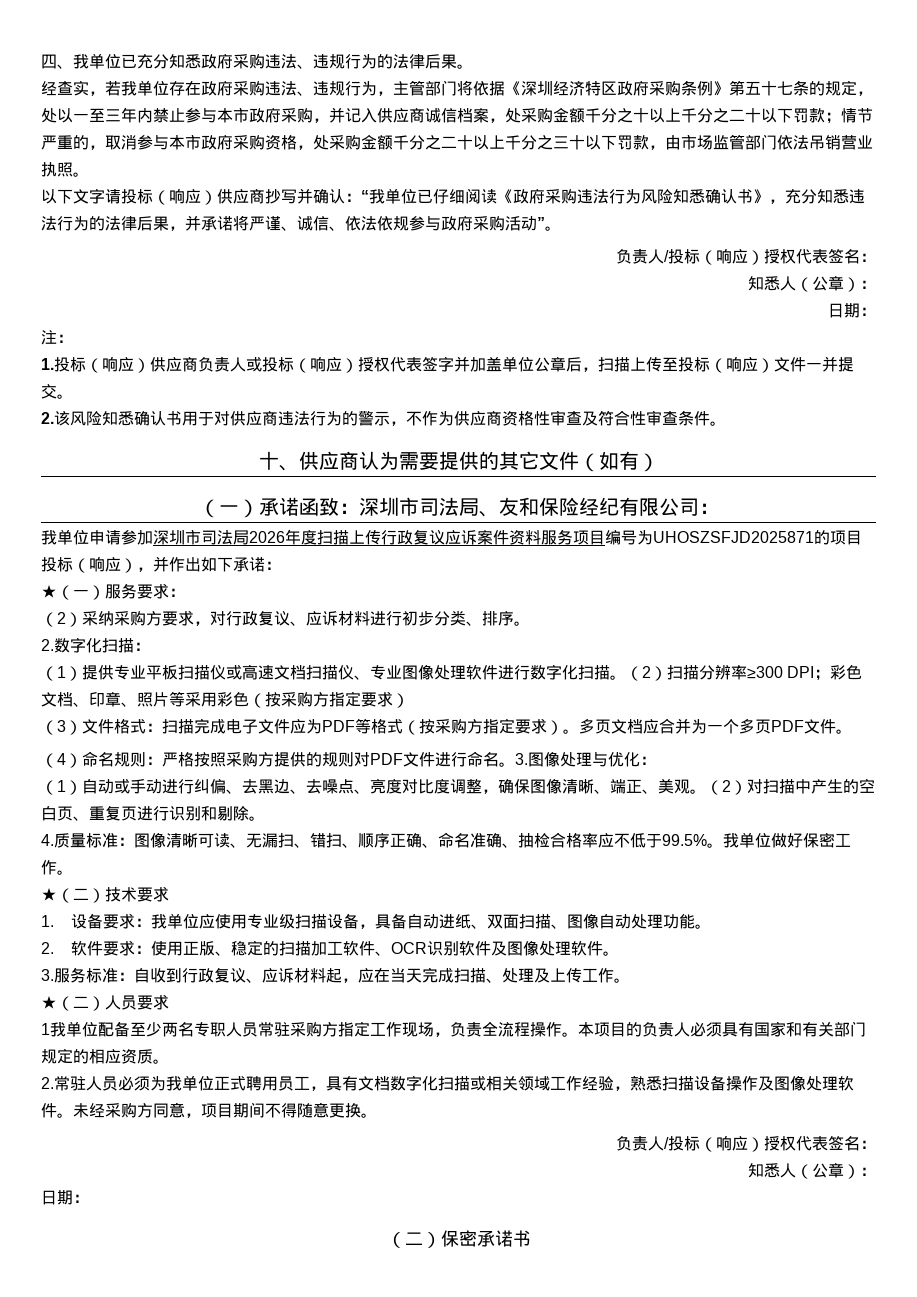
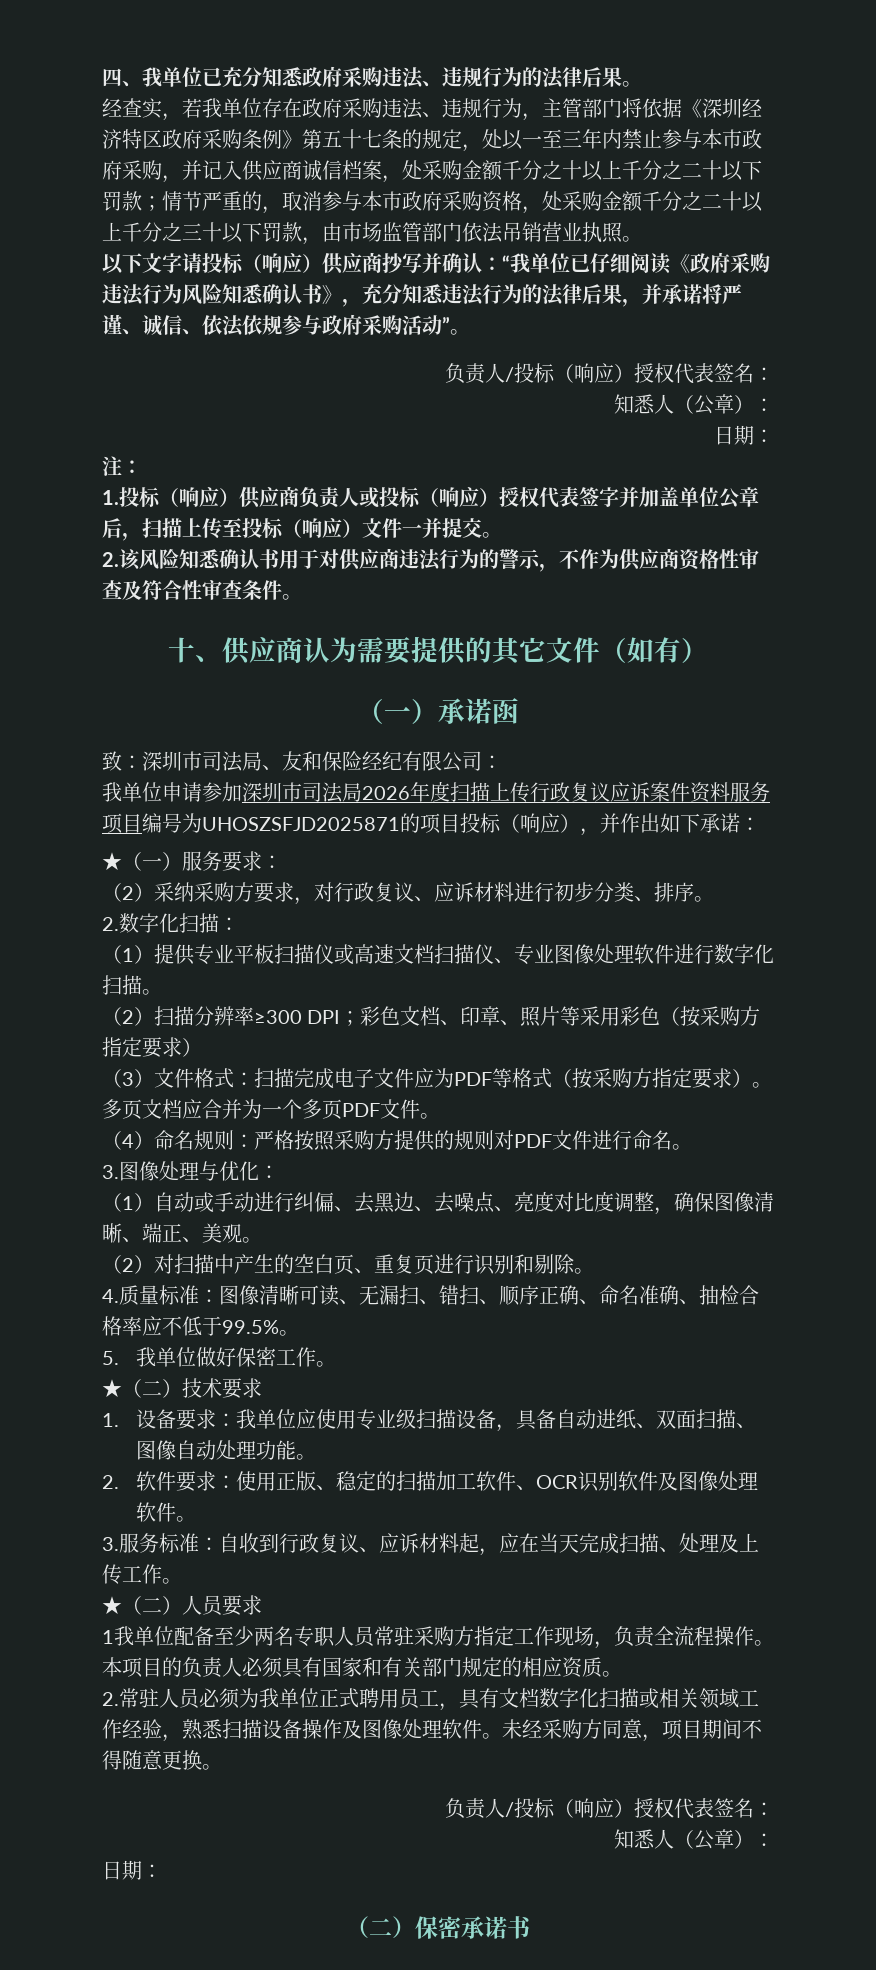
- （一）承诺函致：深圳市司法局、友和保险经纪有限公司：
+ （一）承诺函
+ 致：深圳市司法局、友和保险经纪有限公司：
- （1）提供专业平板扫描仪或高速文档扫描仪、专业图像处理软件进行数字化扫描。（2）扫描分辨率≥300 DPI；彩色文档、印章、照片等采用彩色（按采购方指定要求）
+ （1）提供专业平板扫描仪或高速文档扫描仪、专业图像处理软件进行数字化扫描。
+ （2）扫描分辨率≥300 DPI；彩色文档、印章、照片等采用彩色（按采购方指定要求）
- （4）命名规则：严格按照采购方提供的规则对PDF文件进行命名。3.图像处理与优化：
+ （4）命名规则：严格按照采购方提供的规则对PDF文件进行命名。
+ 3.图像处理与优化：
- （1）自动或手动进行纠偏、去黑边、去噪点、亮度对比度调整，确保图像清晰、端正、美观。（2）对扫描中产生的空白页、重复页进行识别和剔除。
+ （1）自动或手动进行纠偏、去黑边、去噪点、亮度对比度调整，确保图像清晰、端正、美观。
+ （2）对扫描中产生的空白页、重复页进行识别和剔除。
- 4.质量标准：图像清晰可读、无漏扫、错扫、顺序正确、命名准确、抽检合格率应不低于99.5%。我单位做好保密工作。
+ 4.质量标准：图像清晰可读、无漏扫、错扫、顺序正确、命名准确、抽检合格率应不低于99.5%。
+ 5.我单位做好保密工作。

